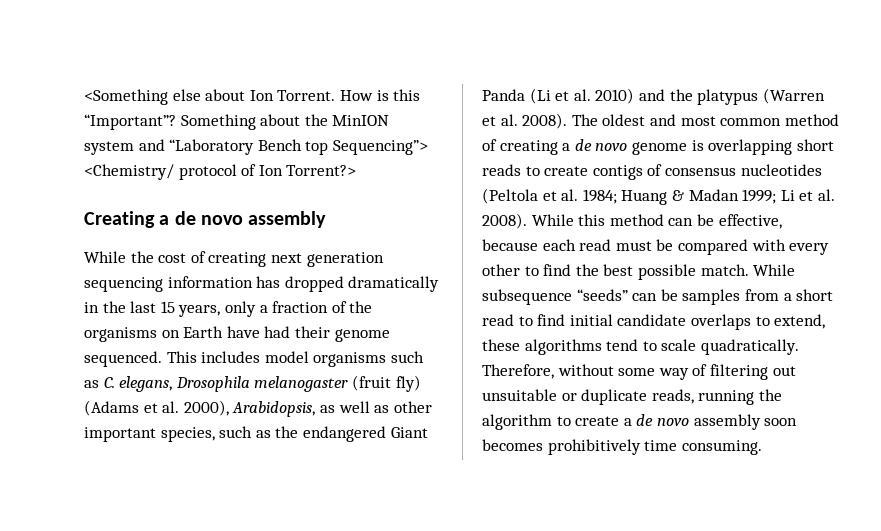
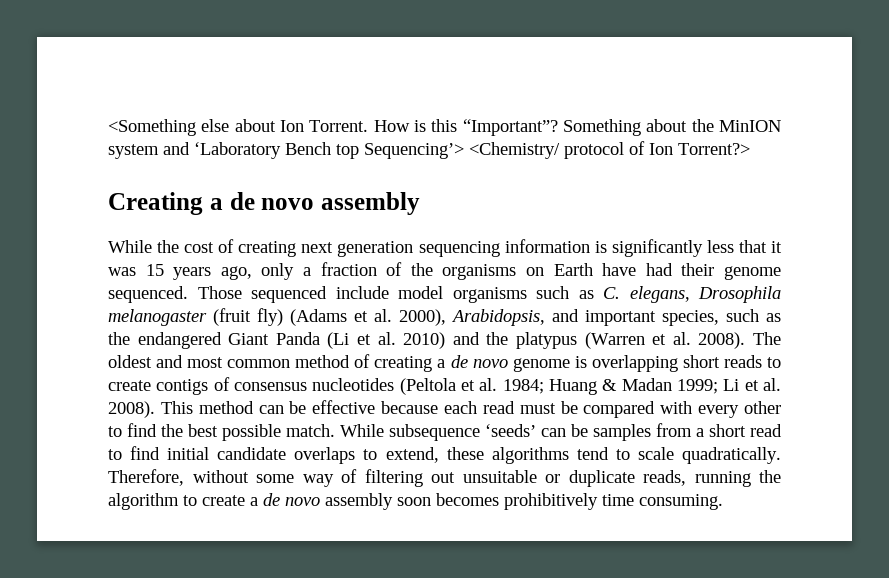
- Something about the MinION system and “Laboratory Bench top Sequencing”> <Chemistry/ protocol of Ion Torrent?>
+ Something about the MinION system and ‘Laboratory Bench top Sequencing’> <Chemistry/ protocol of Ion Torrent?>
- While the cost of creating next generation sequencing information has dropped dramatically in the last 15 years, only a fraction of the organisms on Earth have had their genome sequenced.
+ While the cost of creating next generation sequencing information is significantly less that it was 15 years ago, only a fraction of the organisms on Earth have had their genome sequenced.
- This includes model organisms such as C. elegans, Drosophila melanogaster (fruit fly) (Adams et al. 2000), Arabidopsis, as well as other important species, such as the endangered Giant Panda (Li et al. 2010) and the platypus (Warren et al. 2008).
+ Those sequenced include model organisms such as C. elegans, Drosophila melanogaster (fruit fly) (Adams et al. 2000), Arabidopsis, and important species, such as the endangered Giant Panda (Li et al. 2010) and the platypus (Warren et al. 2008).
- While this method can be effective, because each read must be compared with every other to find the best possible match.
+ This method can be effective because each read must be compared with every other to find the best possible match.
- While subsequence “seeds” can be samples from a short read to find initial candidate overlaps to extend, these algorithms tend to scale quadratically.
+ While subsequence ‘seeds’ can be samples from a short read to find initial candidate overlaps to extend, these algorithms tend to scale quadratically.

